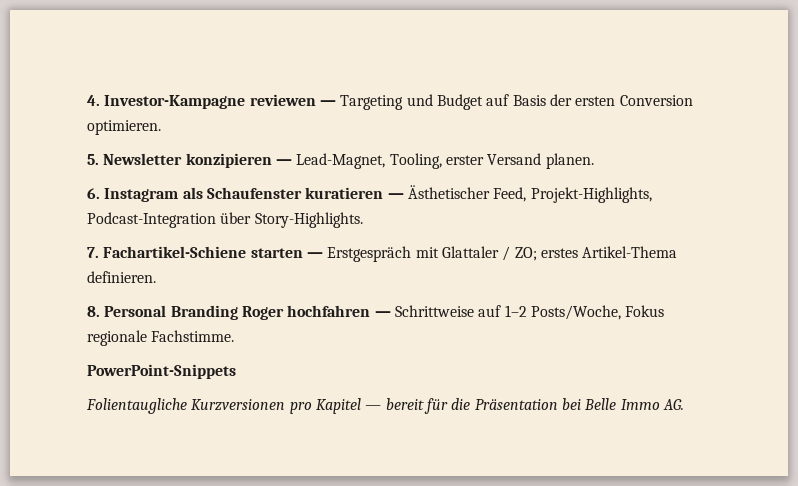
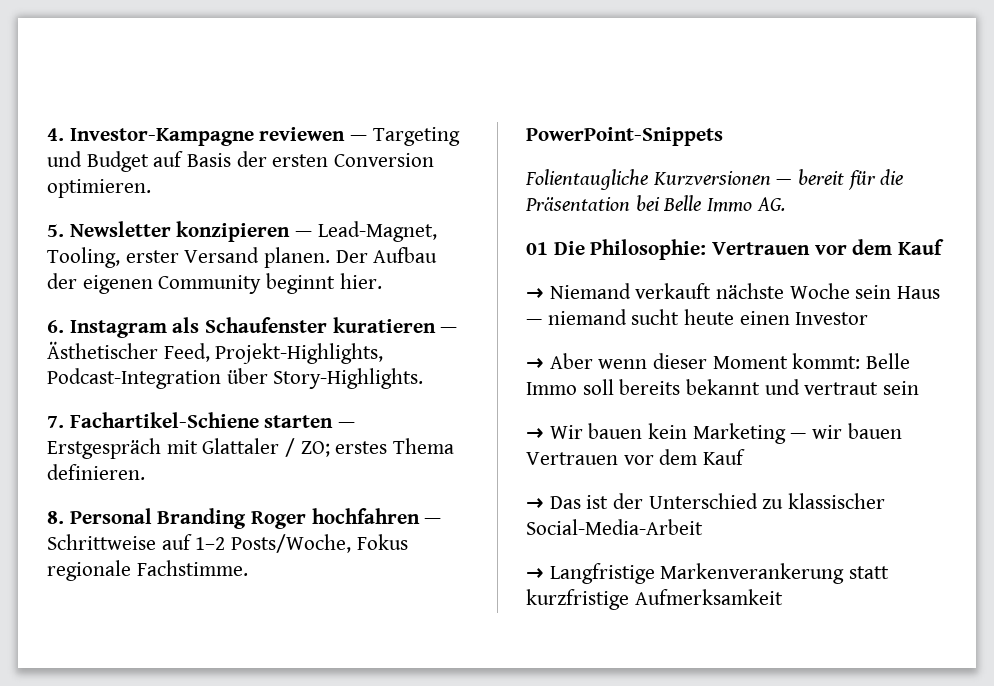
+ Der Aufbau der eigenen Community beginnt hier.
- 7. Fachartikel-Schiene starten — Erstgespräch mit Glattaler / ZO; erstes Artikel-Thema definieren.
+ 7. Fachartikel-Schiene starten — Erstgespräch mit Glattaler / ZO; erstes Thema definieren.
- Folientaugliche Kurzversionen pro Kapitel — bereit für die Präsentation bei Belle Immo AG.
+ Folientaugliche Kurzversionen — bereit für die Präsentation bei Belle Immo AG.
+ 01 Die Philosophie: Vertrauen vor dem Kauf
+ → Niemand verkauft nächste Woche sein Haus — niemand sucht heute einen Investor
+ → Aber wenn dieser Moment kommt: Belle Immo soll bereits bekannt und vertraut sein
+ → Wir bauen kein Marketing — wir bauen Vertrauen vor dem Kauf
+ → Das ist der Unterschied zu klassischer Social-Media-Arbeit
+ → Langfristige Markenverankerung statt kurzfristige Aufmerksamkeit

